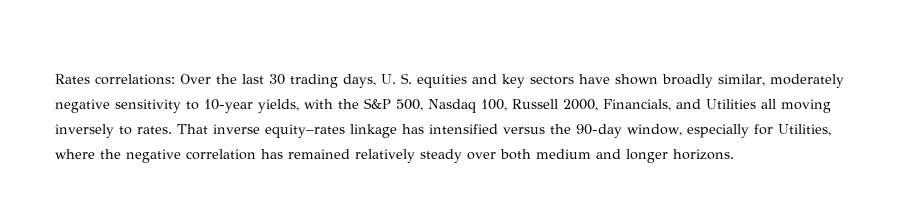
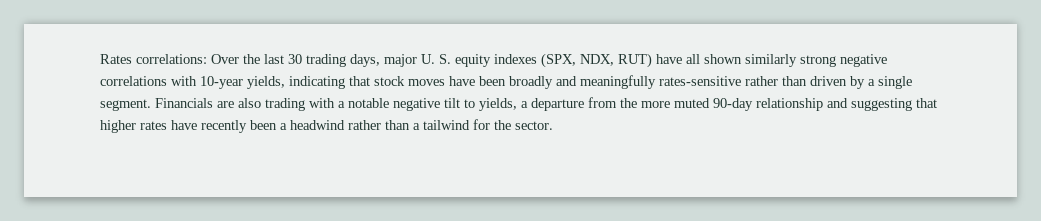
- Rates correlations: Over the last 30 trading days, U. S. equities and key sectors have shown broadly similar, moderately negative sensitivity to 10-year yields, with the S&P 500, Nasdaq 100, Russell 2000, Financials, and Utilities all moving inversely to rates. That inverse equity–rates linkage has intensified versus the 90-day window, especially for Utilities, where the negative correlation has remained relatively steady over both medium and longer horizons.
+ Rates correlations: Over the last 30 trading days, major U. S. equity indexes (SPX, NDX, RUT) have all shown similarly strong negative correlations with 10-year yields, indicating that stock moves have been broadly and meaningfully rates-sensitive rather than driven by a single segment. Financials are also trading with a notable negative tilt to yields, a departure from the more muted 90-day relationship and suggesting that higher rates have recently been a headwind rather than a tailwind for the sector.

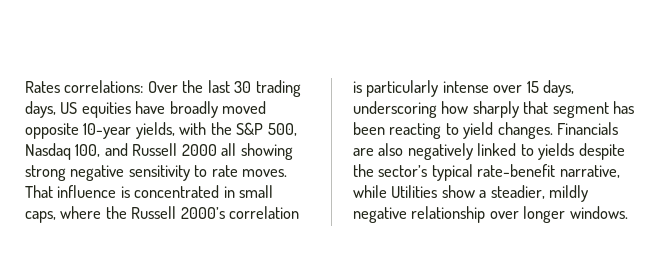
- Rates correlations: Over the last 30 trading days, major U. S. equity indexes (SPX, NDX, RUT) have all shown similarly strong negative correlations with 10-year yields, indicating that stock moves have been broadly and meaningfully rates-sensitive rather than driven by a single segment. Financials are also trading with a notable negative tilt to yields, a departure from the more muted 90-day relationship and suggesting that higher rates have recently been a headwind rather than a tailwind for the sector.
+ Rates correlations: Over the last 30 trading days, US equities have broadly moved opposite 10-year yields, with the S&P 500, Nasdaq 100, and Russell 2000 all showing strong negative sensitivity to rate moves. That influence is concentrated in small caps, where the Russell 2000’s correlation is particularly intense over 15 days, underscoring how sharply that segment has been reacting to yield changes. Financials are also negatively linked to yields despite the sector’s typical rate-benefit narrative, while Utilities show a steadier, mildly negative relationship over longer windows.

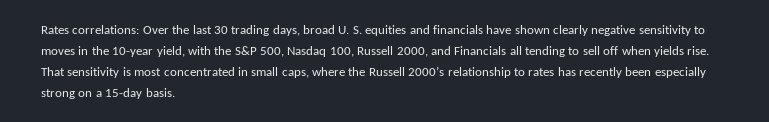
- Rates correlations: Over the last 30 trading days, US equities have broadly moved opposite 10-year yields, with the S&P 500, Nasdaq 100, and Russell 2000 all showing strong negative sensitivity to rate moves. That influence is concentrated in small caps, where the Russell 2000’s correlation is particularly intense over 15 days, underscoring how sharply that segment has been reacting to yield changes. Financials are also negatively linked to yields despite the sector’s typical rate-benefit narrative, while Utilities show a steadier, mildly negative relationship over longer windows.
+ Rates correlations: Over the last 30 trading days, broad U. S. equities and financials have shown clearly negative sensitivity to moves in the 10-year yield, with the S&P 500, Nasdaq 100, Russell 2000, and Financials all tending to sell off when yields rise. That sensitivity is most concentrated in small caps, where the Russell 2000’s relationship to rates has recently been especially strong on a 15-day basis.

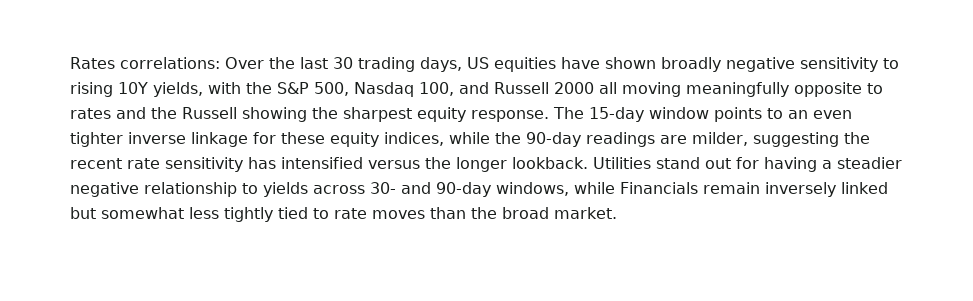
- Rates correlations: Over the last 30 trading days, broad U. S. equities and financials have shown clearly negative sensitivity to moves in the 10-year yield, with the S&P 500, Nasdaq 100, Russell 2000, and Financials all tending to sell off when yields rise. That sensitivity is most concentrated in small caps, where the Russell 2000’s relationship to rates has recently been especially strong on a 15-day basis.
+ Rates correlations: Over the last 30 trading days, US equities have shown broadly negative sensitivity to rising 10Y yields, with the S&P 500, Nasdaq 100, and Russell 2000 all moving meaningfully opposite to rates and the Russell showing the sharpest equity response. The 15-day window points to an even tighter inverse linkage for these equity indices, while the 90-day readings are milder, suggesting the recent rate sensitivity has intensified versus the longer lookback. Utilities stand out for having a steadier negative relationship to yields across 30- and 90-day windows, while Financials remain inversely linked but somewhat less tightly tied to rate moves than the broad market.

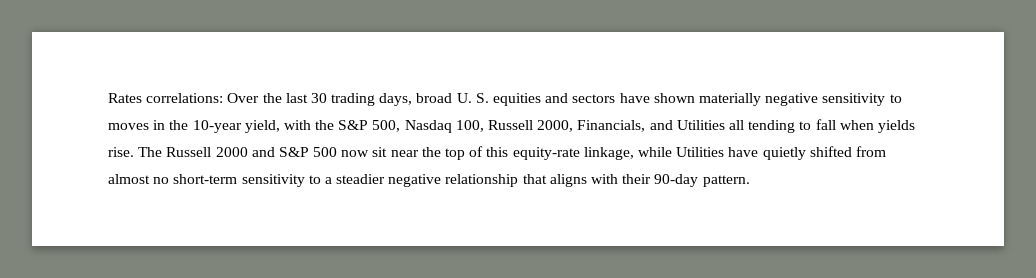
- Rates correlations: Over the last 30 trading days, US equities have shown broadly negative sensitivity to rising 10Y yields, with the S&P 500, Nasdaq 100, and Russell 2000 all moving meaningfully opposite to rates and the Russell showing the sharpest equity response. The 15-day window points to an even tighter inverse linkage for these equity indices, while the 90-day readings are milder, suggesting the recent rate sensitivity has intensified versus the longer lookback. Utilities stand out for having a steadier negative relationship to yields across 30- and 90-day windows, while Financials remain inversely linked but somewhat less tightly tied to rate moves than the broad market.
+ Rates correlations: Over the last 30 trading days, broad U. S. equities and sectors have shown materially negative sensitivity to moves in the 10-year yield, with the S&P 500, Nasdaq 100, Russell 2000, Financials, and Utilities all tending to fall when yields rise. The Russell 2000 and S&P 500 now sit near the top of this equity-rate linkage, while Utilities have quietly shifted from almost no short-term sensitivity to a steadier negative relationship that aligns with their 90-day pattern.

